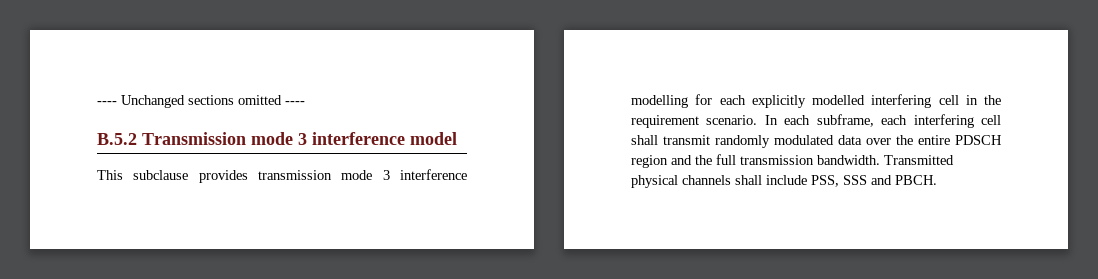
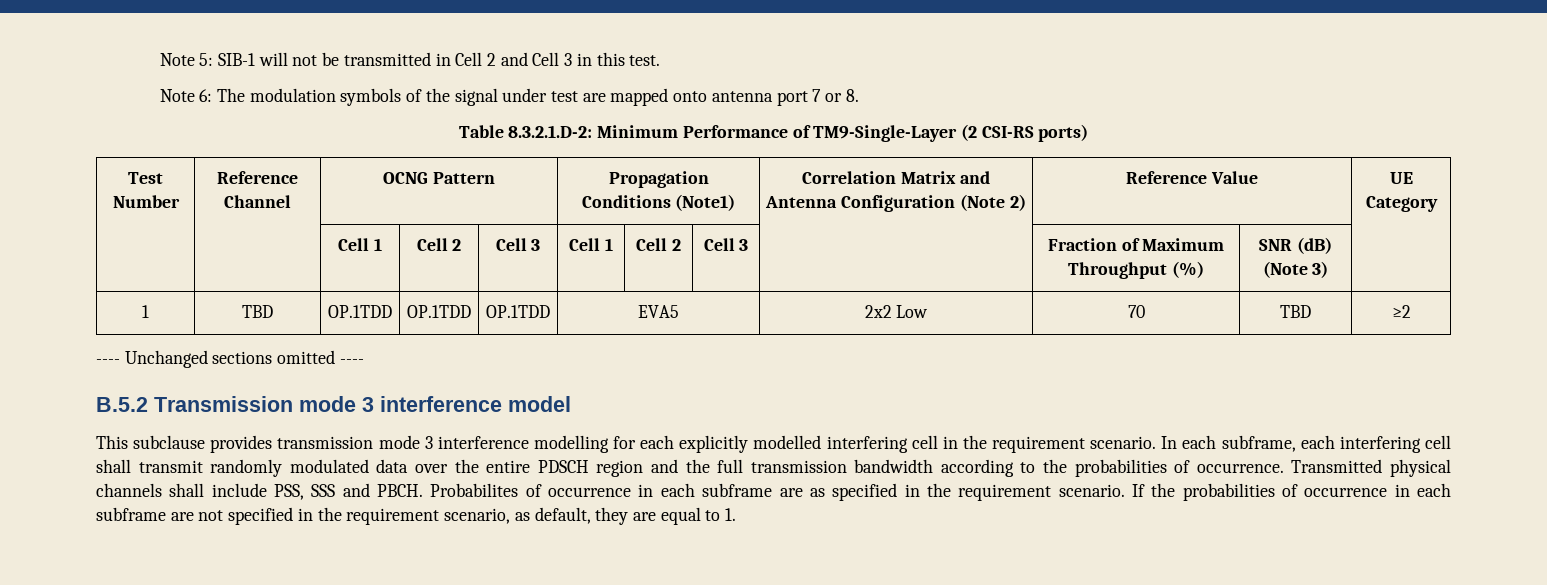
+ Note 5: SIB-1 will not be transmitted in Cell 2 and Cell 3 in this test.
+ Note 6: The modulation symbols of the signal under test are mapped onto antenna port 7 or 8.
+ Table 8.3.2.1.D-2: Minimum Performance of TM9-Single-Layer (2 CSI-RS ports)
+ Test Number | Reference Channel | OCNG Pattern | Propagation Conditions (Note1) | Correlation Matrix and Antenna Configuration (Note 2) | Reference Value | UE Category
+ | | Cell 1 | Cell 2 | Cell 3 | Cell 1 | Cell 2 | Cell 3 | | Fraction of Maximum Throughput (%) | SNR (dB) (Note 3) |
+ 1 | TBD | OP.1TDD | OP.1TDD | OP.1TDD | EVA5 | 2x2 Low | 70 | TBD | ≥2
- In each subframe, each interfering cell shall transmit randomly modulated data over the entire PDSCH region and the full transmission bandwidth.
+ In each subframe, each interfering cell shall transmit randomly modulated data over the entire PDSCH region and the full transmission bandwidth according to the probabilities of occurrence.
+ Probabilites of occurrence in each subframe are as specified in the requirement scenario. If the probabilities of occurrence in each subframe are not specified in the requirement scenario, as default, they are equal to 1.

